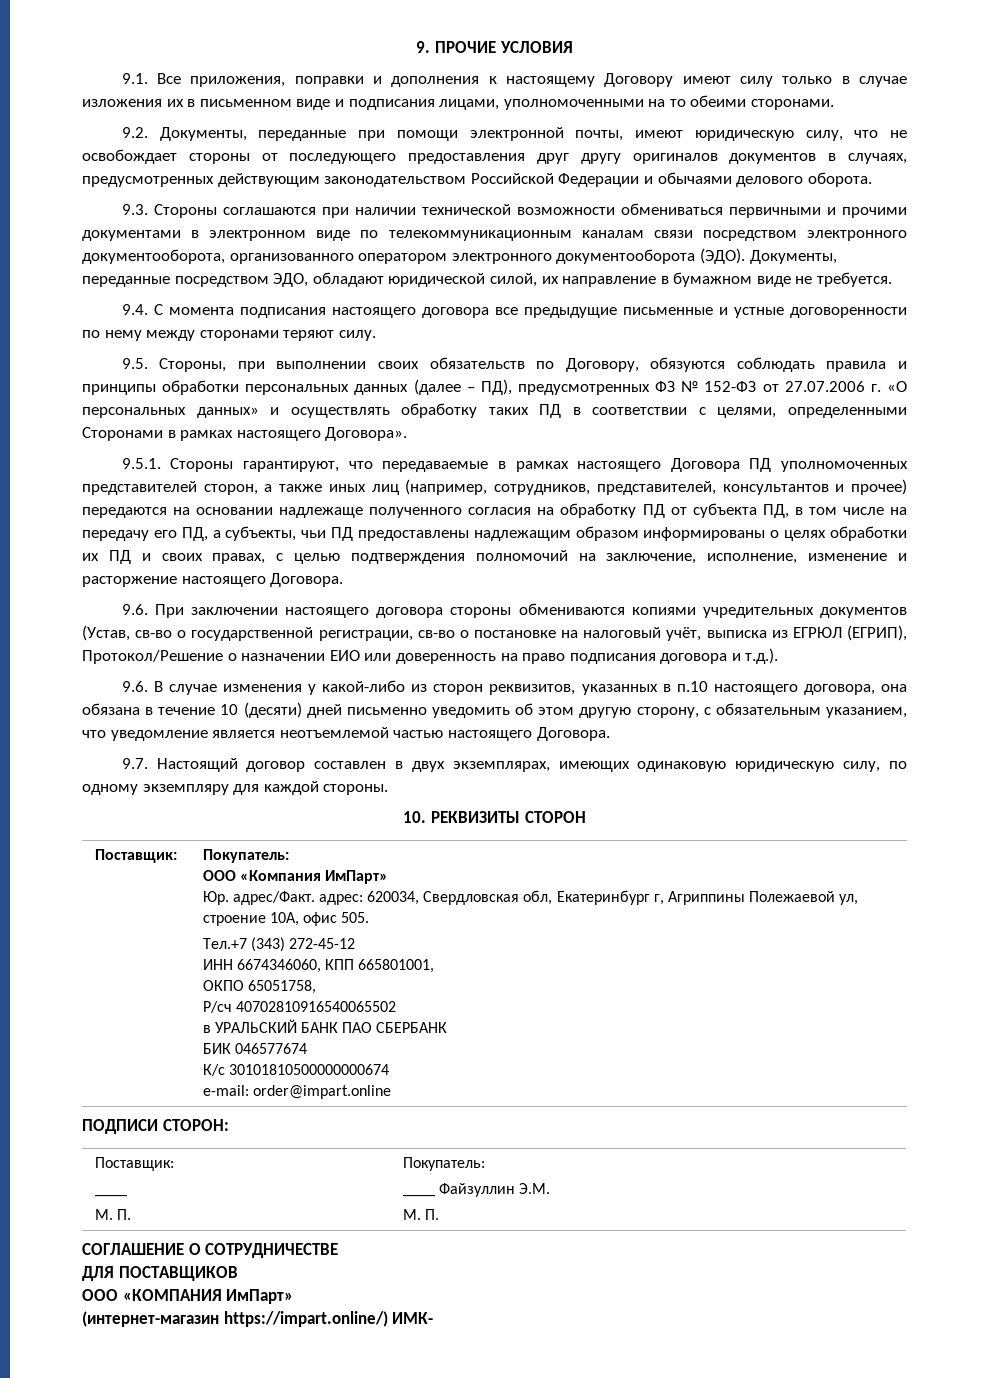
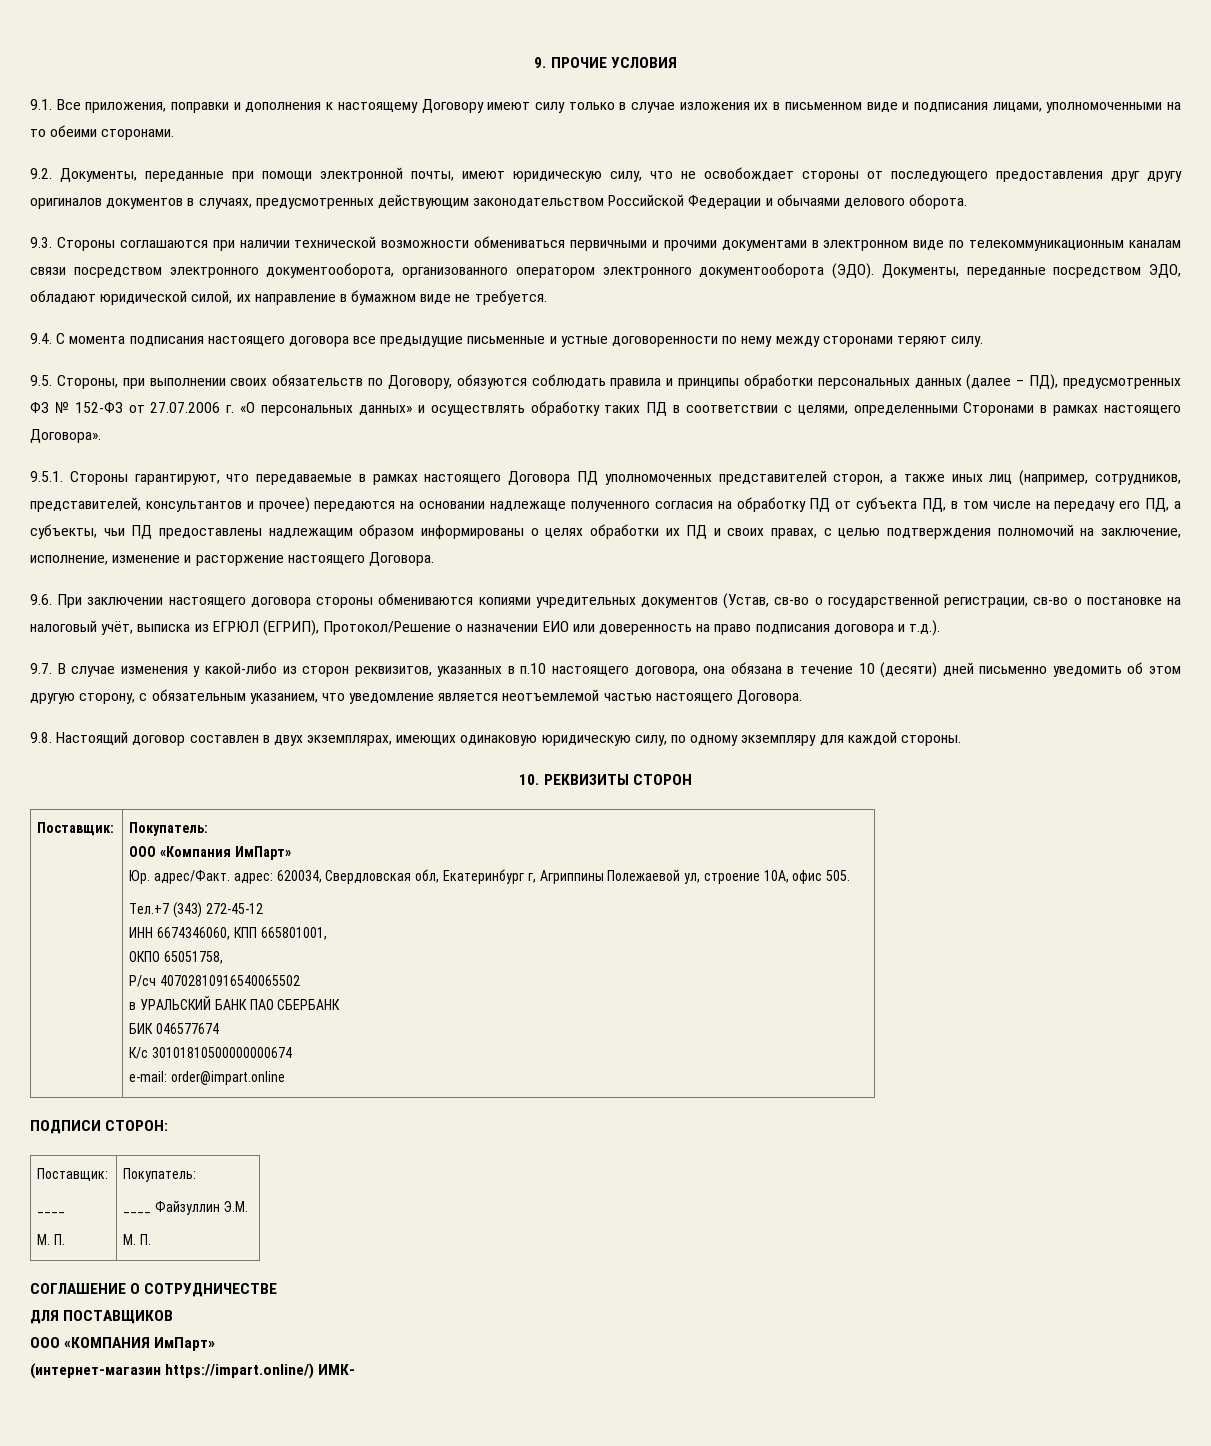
- 9.6. В случае изменения у какой-либо из сторон реквизитов, указанных в п.10 настоящего договора, она обязана в течение 10 (десяти) дней письменно уведомить об этом другую сторону, с обязательным указанием, что уведомление является неотъемлемой частью настоящего Договора.
+ 9.7. В случае изменения у какой-либо из сторон реквизитов, указанных в п.10 настоящего договора, она обязана в течение 10 (десяти) дней письменно уведомить об этом другую сторону, с обязательным указанием, что уведомление является неотъемлемой частью настоящего Договора.
- 9.7. Настоящий договор составлен в двух экземплярах, имеющих одинаковую юридическую силу, по одному экземпляру для каждой стороны.
+ 9.8. Настоящий договор составлен в двух экземплярах, имеющих одинаковую юридическую силу, по одному экземпляру для каждой стороны.

